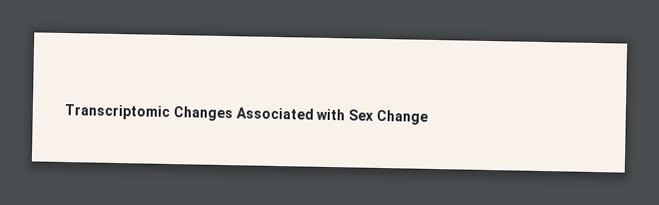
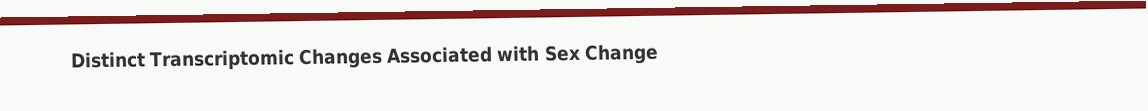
- Transcriptomic Changes Associated with Sex Change
+ Distinct Transcriptomic Changes Associated with Sex Change

